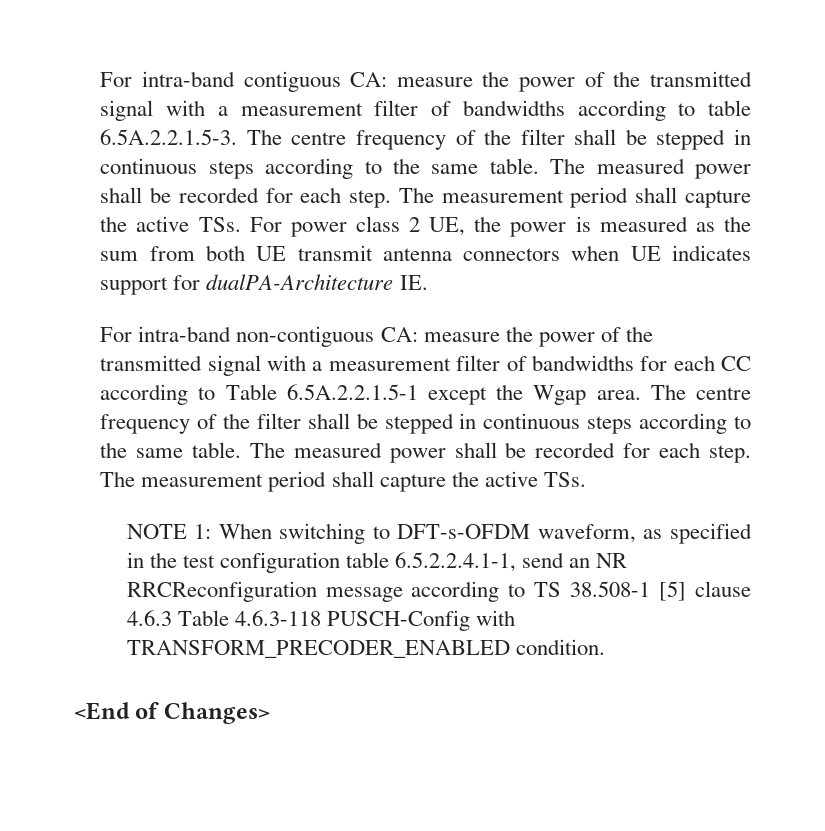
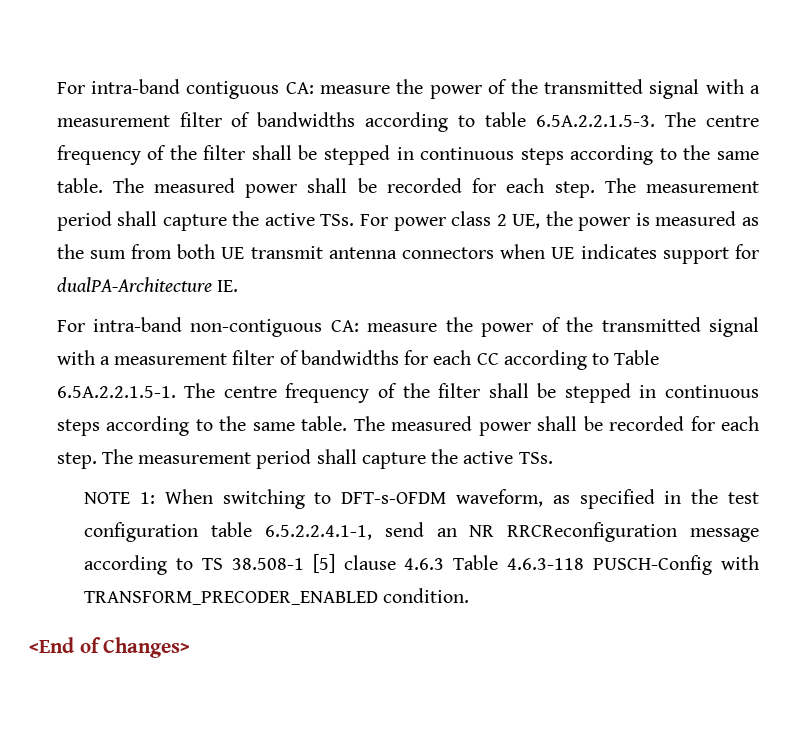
- For intra-band non-contiguous CA: measure the power of the transmitted signal with a measurement filter of bandwidths for each CC according to Table 6.5A.2.2.1.5-1 except the Wgap area. The centre frequency of the filter shall be stepped in continuous steps according to the same table.
+ For intra-band non-contiguous CA: measure the power of the transmitted signal with a measurement filter of bandwidths for each CC according to Table 6.5A.2.2.1.5-1. The centre frequency of the filter shall be stepped in continuous steps according to the same table.

